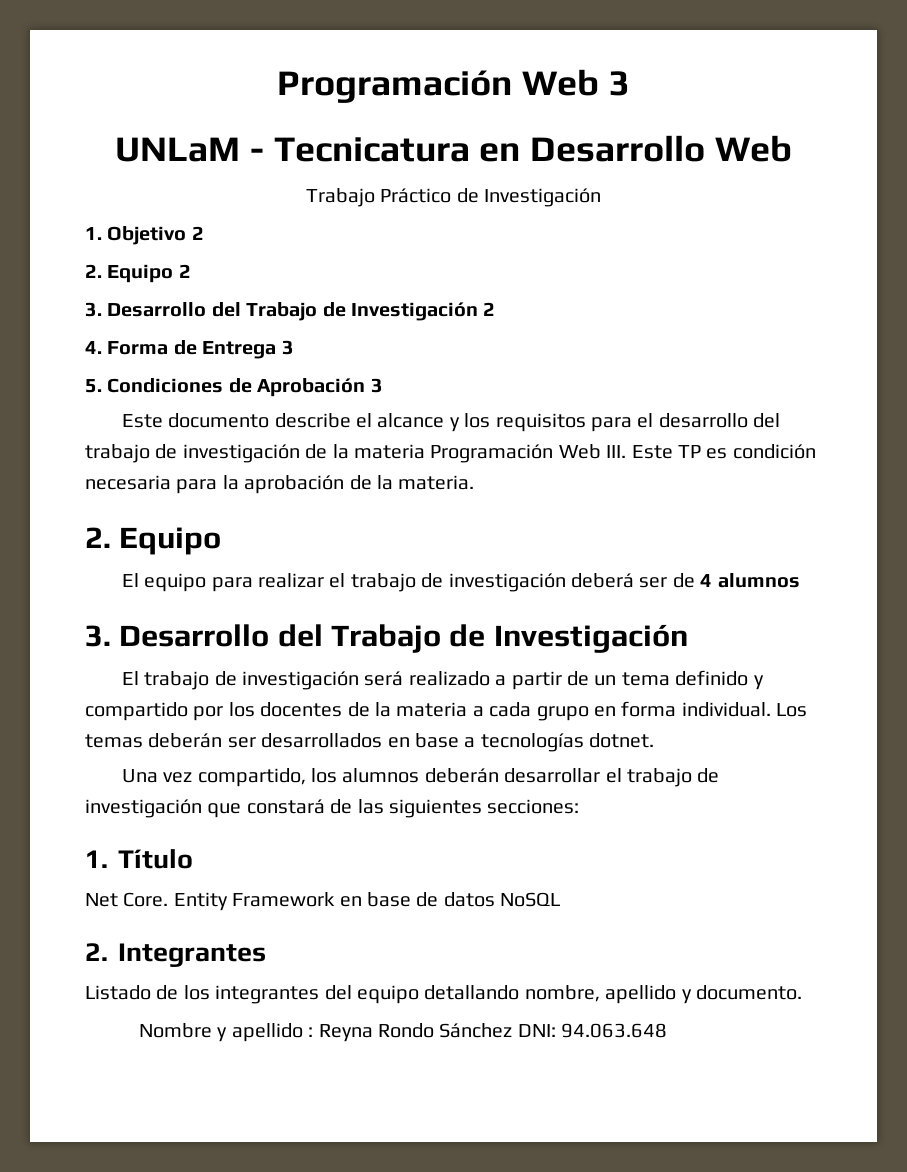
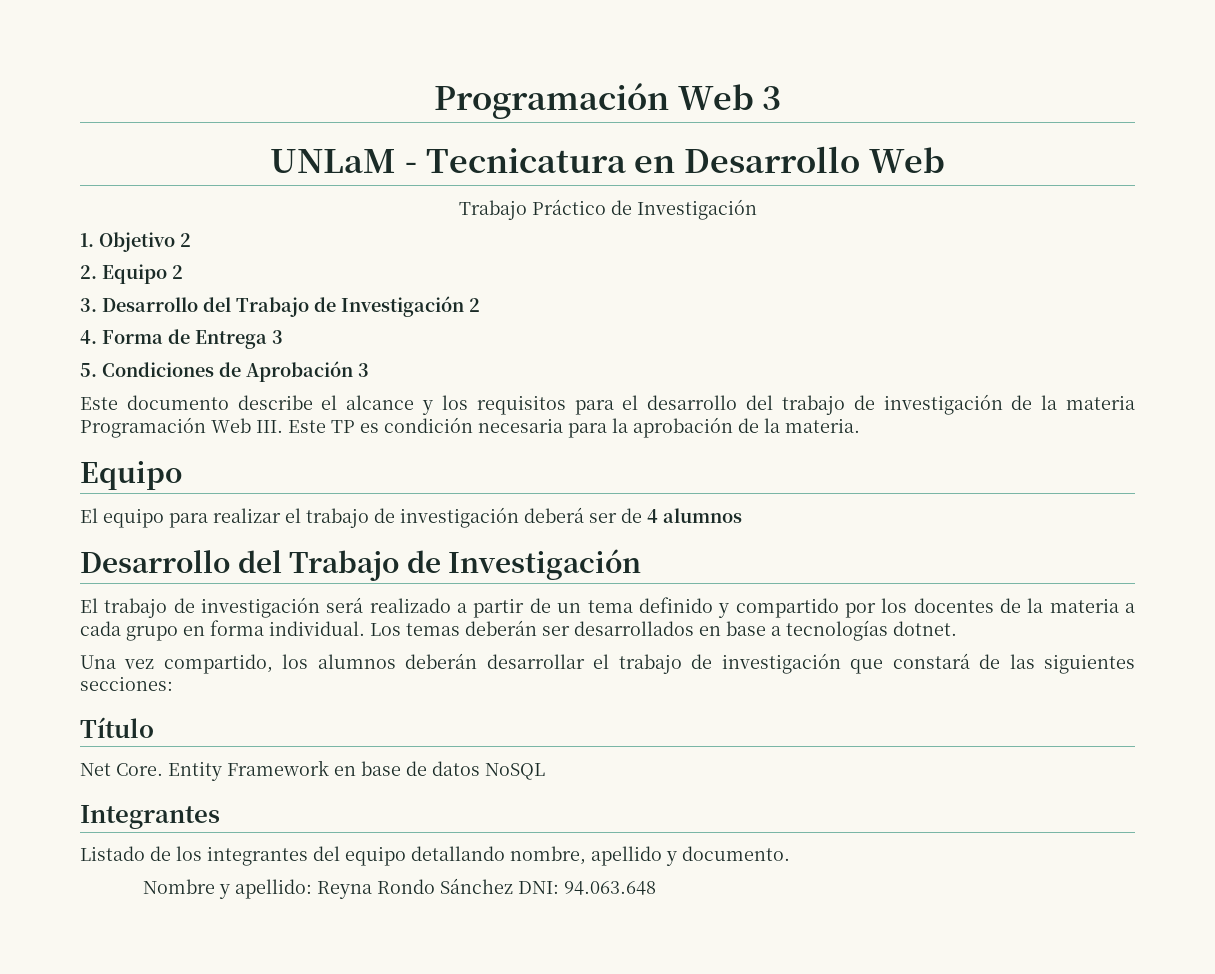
  Este documento describe el alcance y los requisitos para el desarrollo del trabajo de investigación de la materia Programación Web III. Este TP es condición necesaria para la aprobación de la materia.
- 2. Equipo
+ Equipo
  El equipo para realizar el trabajo de investigación deberá ser de 4 alumnos
- 3. Desarrollo del Trabajo de Investigación
+ Desarrollo del Trabajo de Investigación
- 1. Título
+ Título
- 2. Integrantes
+ Integrantes
- Nombre y apellido : Reyna Rondo Sánchez DNI: 94.063.648
+ Nombre y apellido: Reyna Rondo Sánchez DNI: 94.063.648

